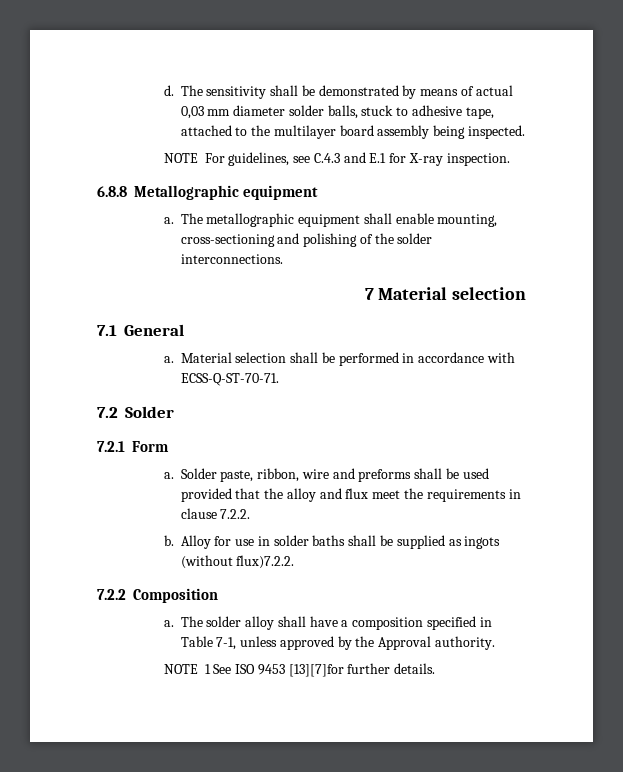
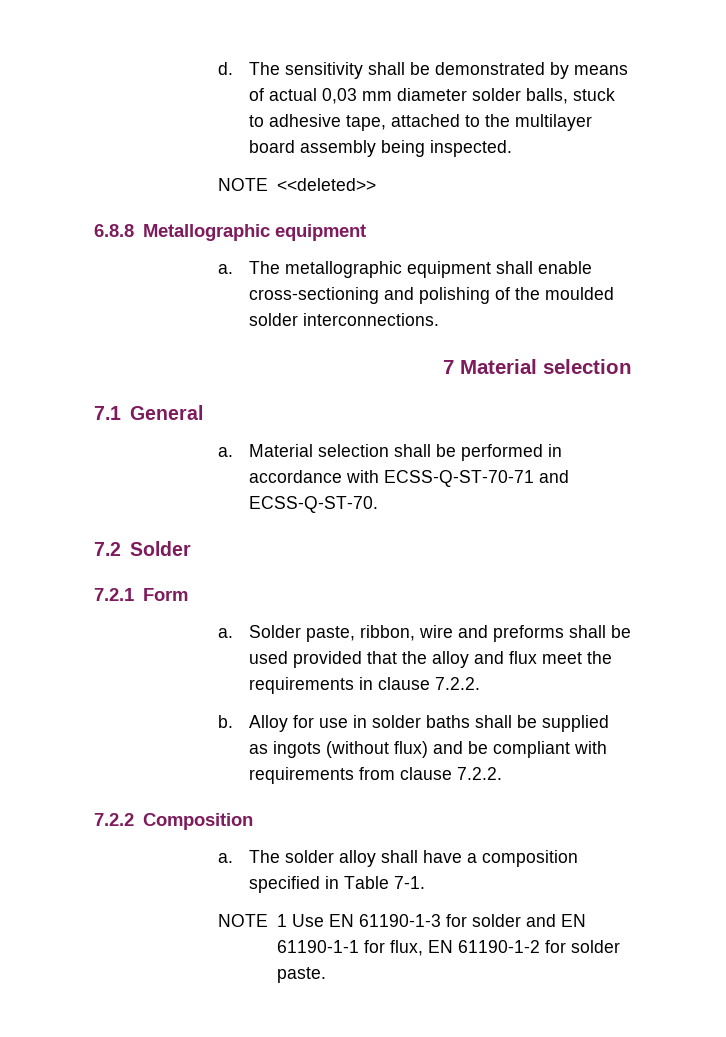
- NOTE For guidelines, see C.4.3 and E.1 for X-ray inspection.
+ NOTE <<deleted>>
- The metallographic equipment shall enable mounting, cross-sectioning and polishing of the solder interconnections.
+ The metallographic equipment shall enable cross-sectioning and polishing of the moulded solder interconnections.
- Material selection shall be performed in accordance with ECSS-Q-ST-70-71.
+ Material selection shall be performed in accordance with ECSS-Q-ST-70-71 and ECSS-Q-ST-70.
- Alloy for use in solder baths shall be supplied as ingots (without flux)7.2.2.
+ Alloy for use in solder baths shall be supplied as ingots (without flux) and be compliant with requirements from clause 7.2.2.
- The solder alloy shall have a composition specified in Table 7-1, unless approved by the Approval authority.
- NOTE 1 See ISO 9453 [13][7]for further details.
+ The solder alloy shall have a composition specified in Table 7-1.
+ NOTE 1 Use EN 61190-1-3 for solder and EN 61190-1-1 for flux, EN 61190-1-2 for solder paste.

